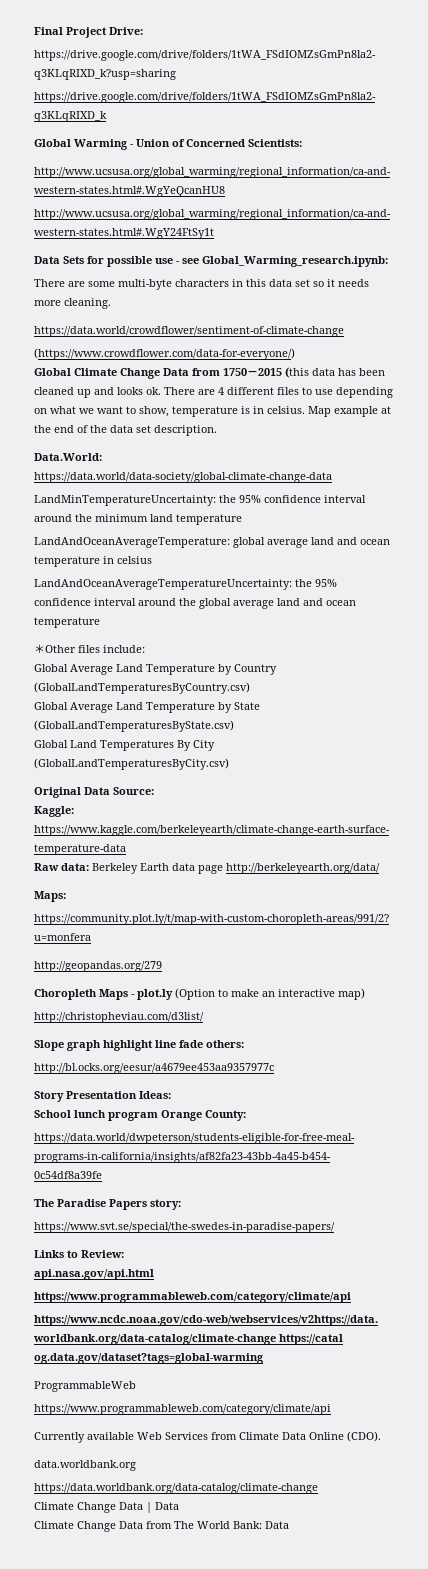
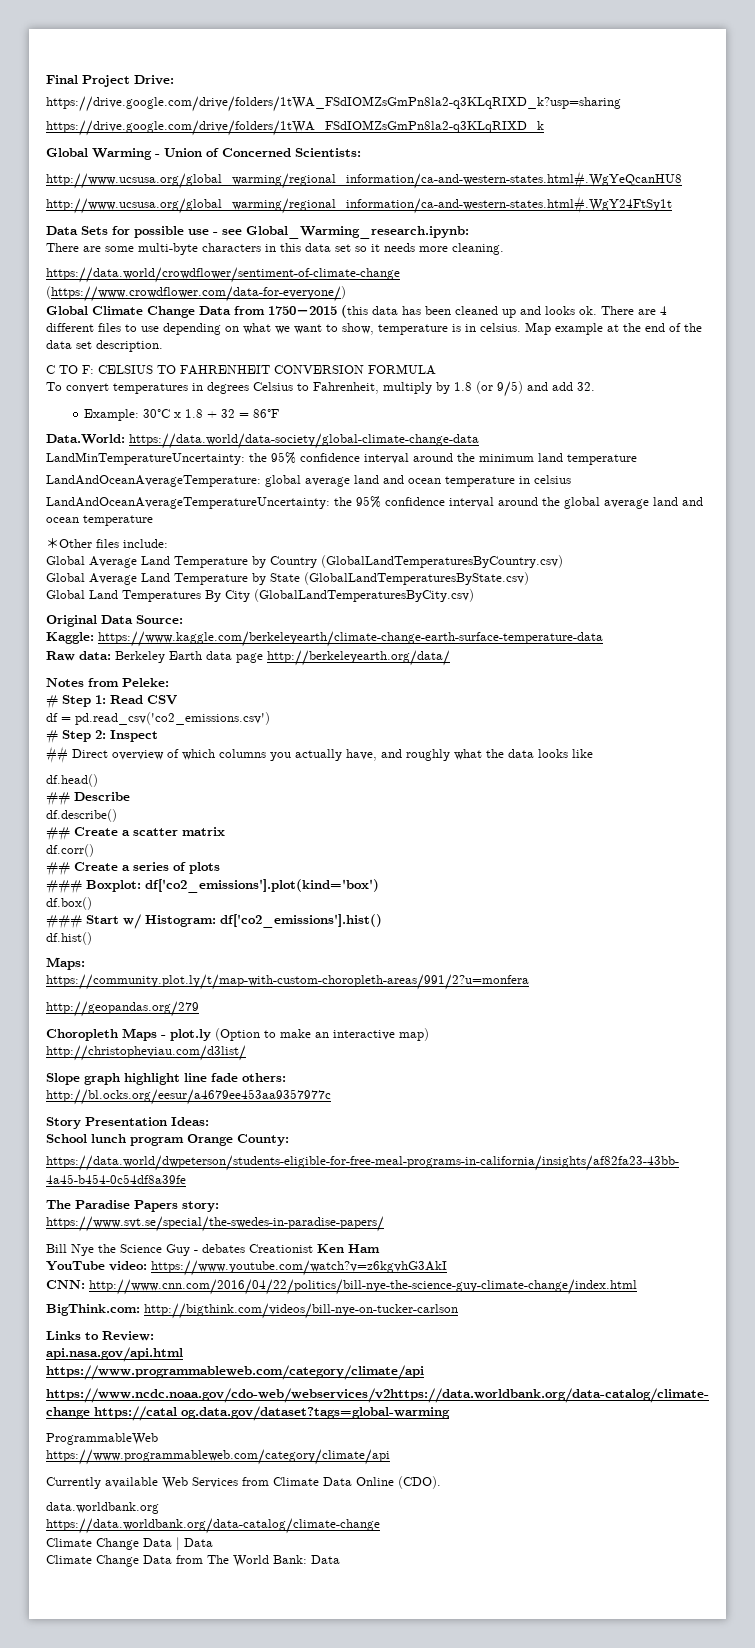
+ C TO F: CELSIUS TO FAHRENHEIT CONVERSION FORMULA
+ To convert temperatures in degrees Celsius to Fahrenheit, multiply by 1.8 (or 9/5) and add 32.
+ Example: 30°C x 1.8 + 32 = 86°F
+ Notes from Peleke:
+ # Step 1: Read CSV
+ df = pd.read_csv('co2_emissions.csv')
+ # Step 2: Inspect
+ ## Direct overview of which columns you actually have, and roughly what the data looks like
+ df.head()
+ ## Describe
+ df.describe()
+ ## Create a scatter matrix
+ df.corr()
+ ## Create a series of plots
+ ### Boxplot: df['co2_emissions'].plot(kind='box')
+ df.box()
+ ### Start w/ Histogram: df['co2_emissions'].hist()
+ df.hist()
+ Bill Nye the Science Guy - debates Creationist Ken Ham
+ YouTube video: https://www.youtube.com/watch?v=z6kgvhG3AkI
+ CNN: http://www.cnn.com/2016/04/22/politics/bill-nye-the-science-guy-climate-change/index.html
+ BigThink.com: http://bigthink.com/videos/bill-nye-on-tucker-carlson

